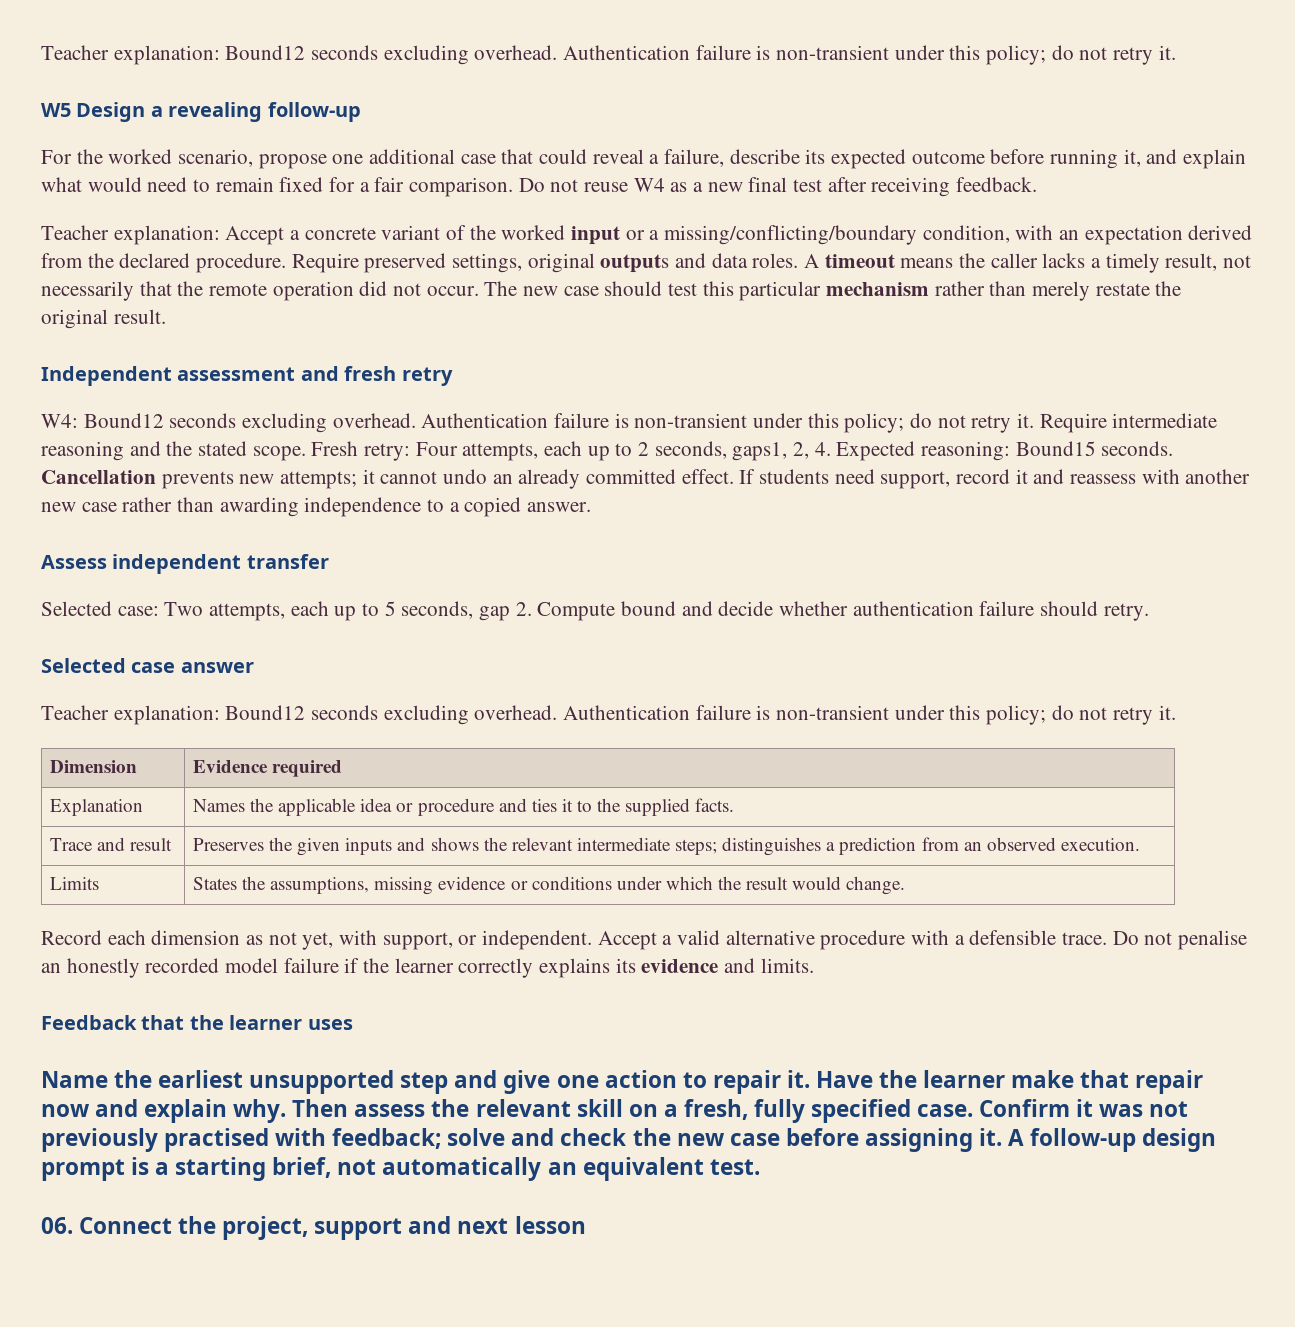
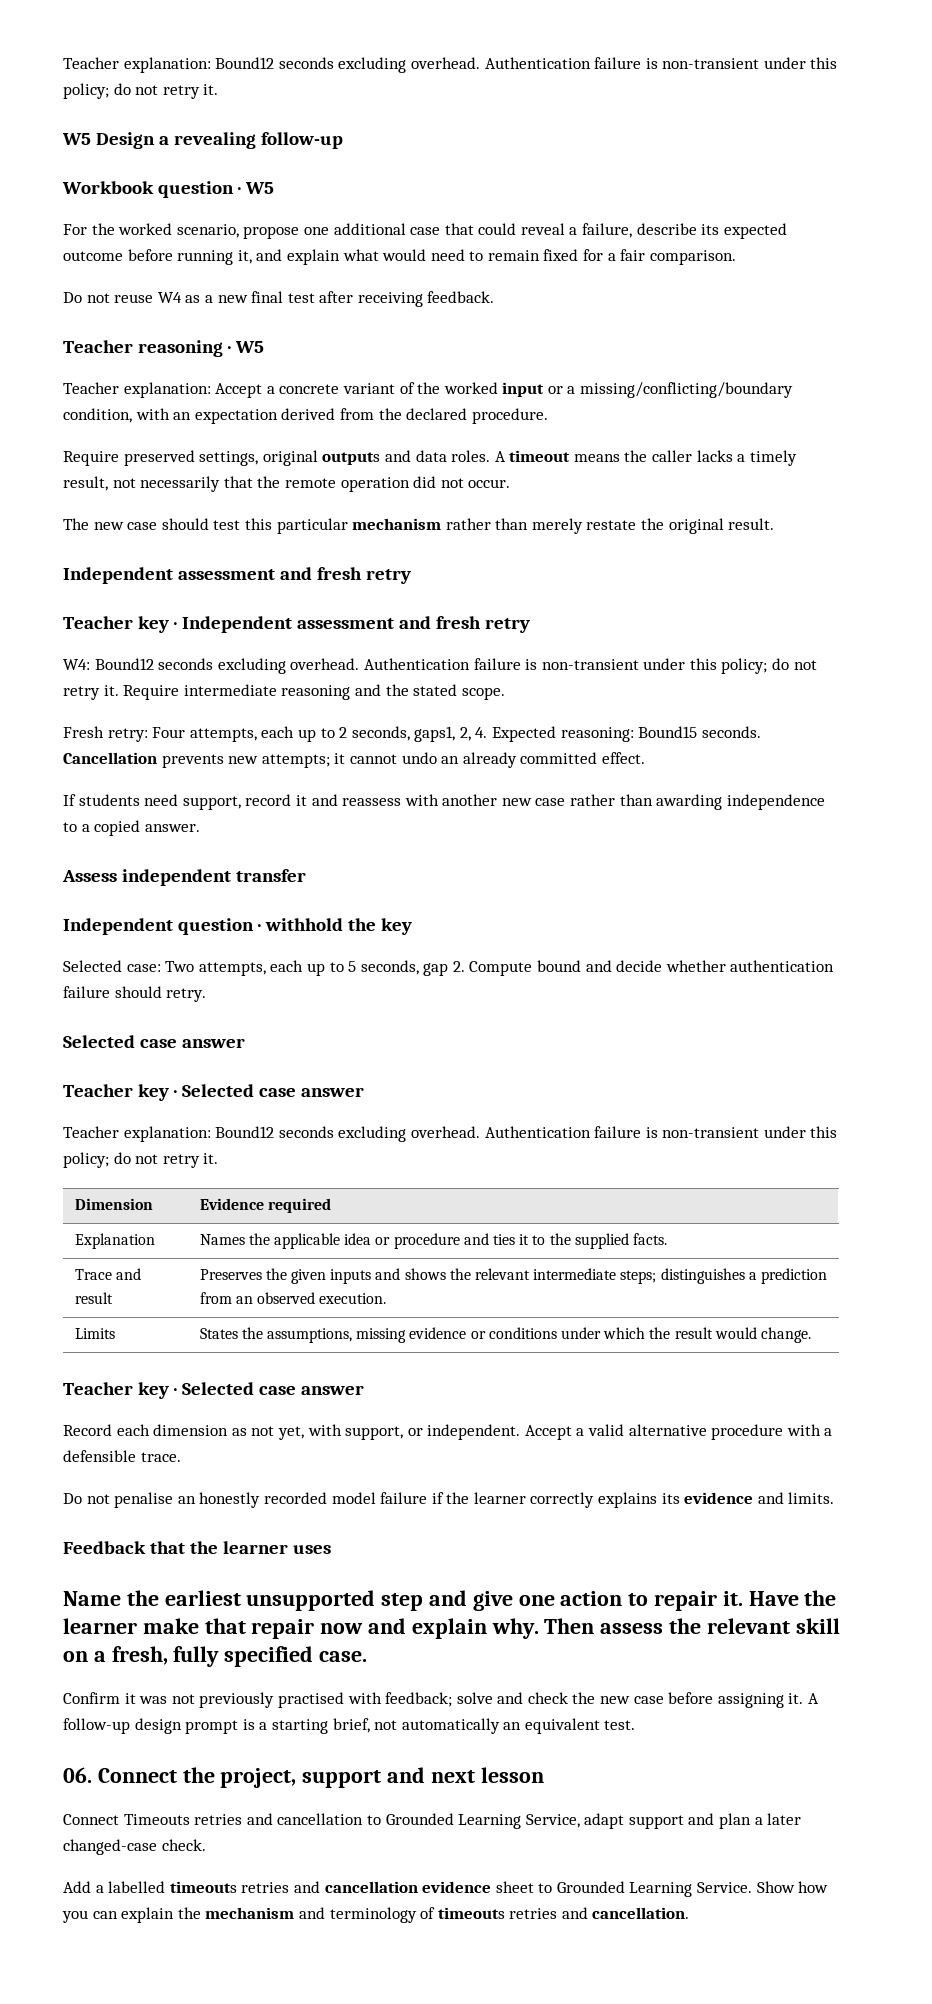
+ Workbook question · W5
- For the worked scenario, propose one additional case that could reveal a failure, describe its expected outcome before running it, and explain what would need to remain fixed for a fair comparison. Do not reuse W4 as a new final test after receiving feedback.
+ For the worked scenario, propose one additional case that could reveal a failure, describe its expected outcome before running it, and explain what would need to remain fixed for a fair comparison.
+ Do not reuse W4 as a new final test after receiving feedback.
+ Teacher reasoning · W5
- Teacher explanation: Accept a concrete variant of the worked input or a missing/conflicting/boundary condition, with an expectation derived from the declared procedure. Require preserved settings, original outputs and data roles.
+ Teacher explanation: Accept a concrete variant of the worked input or a missing/conflicting/boundary condition, with an expectation derived from the declared procedure.
+ Require preserved settings, original outputs and data roles.
- A timeout means the caller lacks a timely result, not necessarily that the remote operation did not occur. The new case should test this particular mechanism rather than merely restate the original result.
+ A timeout means the caller lacks a timely result, not necessarily that the remote operation did not occur.
+ The new case should test this particular mechanism rather than merely restate the original result.
+ Teacher key · Independent assessment and fresh retry
- Require intermediate reasoning and the stated scope. Fresh retry: Four attempts, each up to 2 seconds, gaps1, 2, 4. Expected reasoning: Bound15 seconds.
+ Require intermediate reasoning and the stated scope.
+ Fresh retry: Four attempts, each up to 2 seconds, gaps1, 2, 4. Expected reasoning: Bound15 seconds.
- Cancellation prevents new attempts; it cannot undo an already committed effect. If students need support, record it and reassess with another new case rather than awarding independence to a copied answer.
+ Cancellation prevents new attempts; it cannot undo an already committed effect.
+ If students need support, record it and reassess with another new case rather than awarding independence to a copied answer.
+ Independent question · withhold the key
  Selected case: Two attempts, each up to 5 seconds, gap 2. Compute bound and decide whether authentication failure should retry.
  Selected case answer
+ Teacher key · Selected case answer
  Limits | States the assumptions, missing evidence or conditions under which the result would change.
+ Teacher key · Selected case answer
- Accept a valid alternative procedure with a defensible trace. Do not penalise an honestly recorded model failure if the learner correctly explains its evidence and limits.
+ Accept a valid alternative procedure with a defensible trace.
+ Do not penalise an honestly recorded model failure if the learner correctly explains its evidence and limits.
- Then assess the relevant skill on a fresh, fully specified case. Confirm it was not previously practised with feedback; solve and check the new case before assigning it.
+ Then assess the relevant skill on a fresh, fully specified case.
+ Confirm it was not previously practised with feedback; solve and check the new case before assigning it.
+ Connect Timeouts retries and cancellation to Grounded Learning Service, adapt support and plan a later changed-case check.
+ Add a labelled timeouts retries and cancellation evidence sheet to Grounded Learning Service. Show how you can explain the mechanism and terminology of timeouts retries and cancellation.

